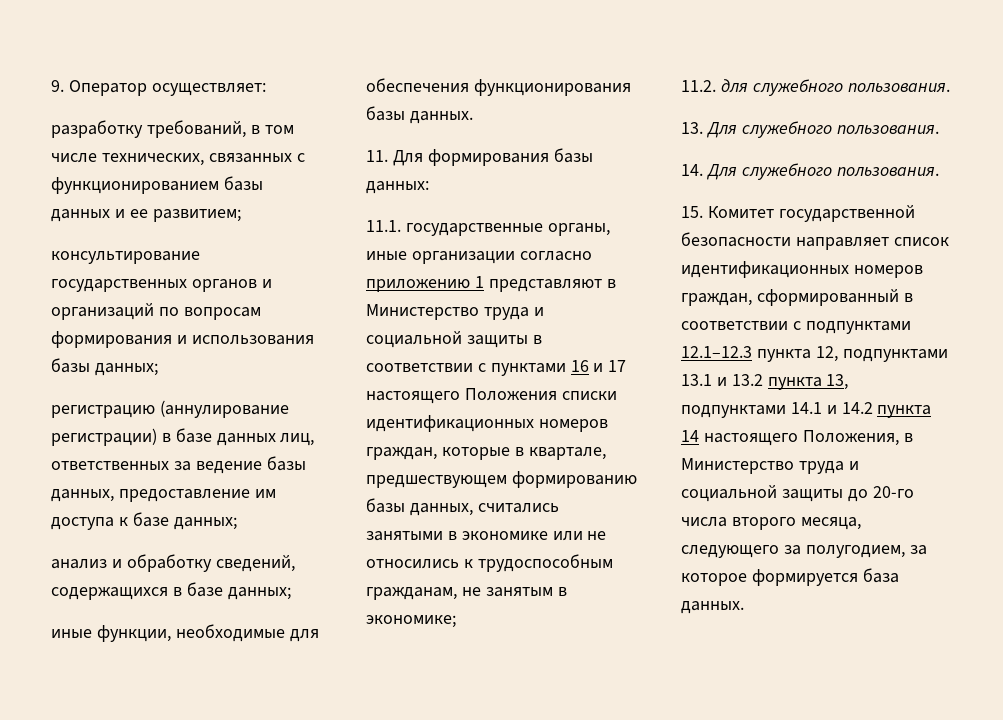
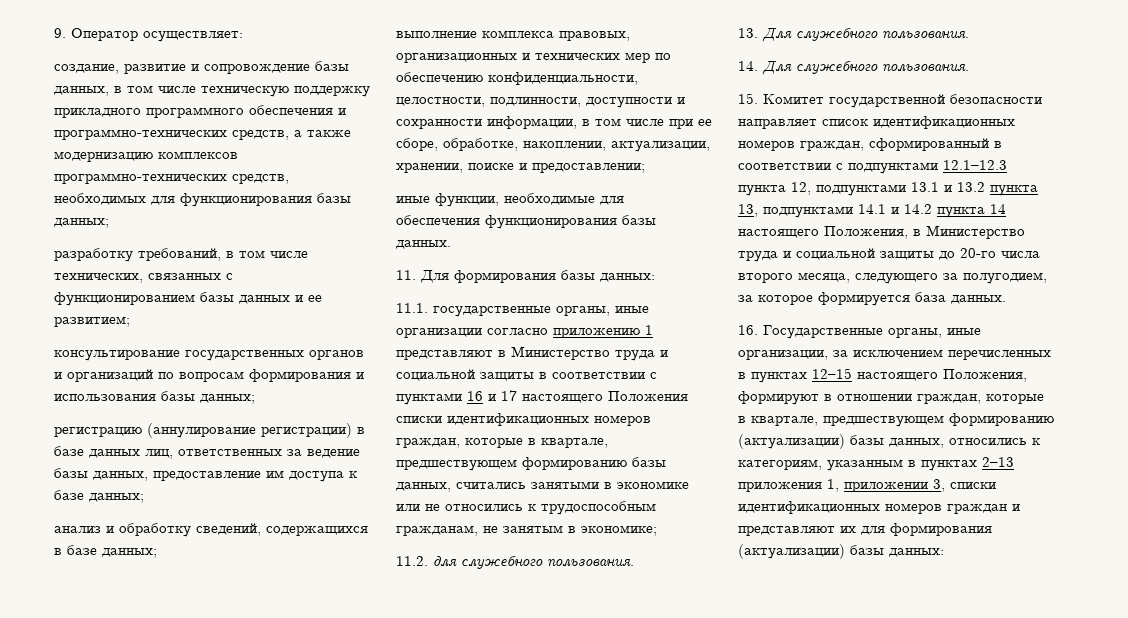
+ создание, развитие и сопровождение базы данных, в том числе техническую поддержку прикладного программного обеспечения и программно-технических средств, а также модернизацию комплексов программно-технических средств, необходимых для функционирования базы данных;
+ выполнение комплекса правовых, организационных и технических мер по обеспечению конфиденциальности, целостности, подлинности, доступности и сохранности информации, в том числе при ее сборе, обработке, накоплении, актуализации, хранении, поиске и предоставлении;
+ 16. Государственные органы, иные организации, за исключением перечисленных в пунктах 12–15 настоящего Положения, формируют в отношении граждан, которые в квартале, предшествующем формированию (актуализации) базы данных, относились к категориям, указанным в пунктах 2–13 приложения 1, приложении 3, списки идентификационных номеров граждан и представляют их для формирования (актуализации) базы данных:

